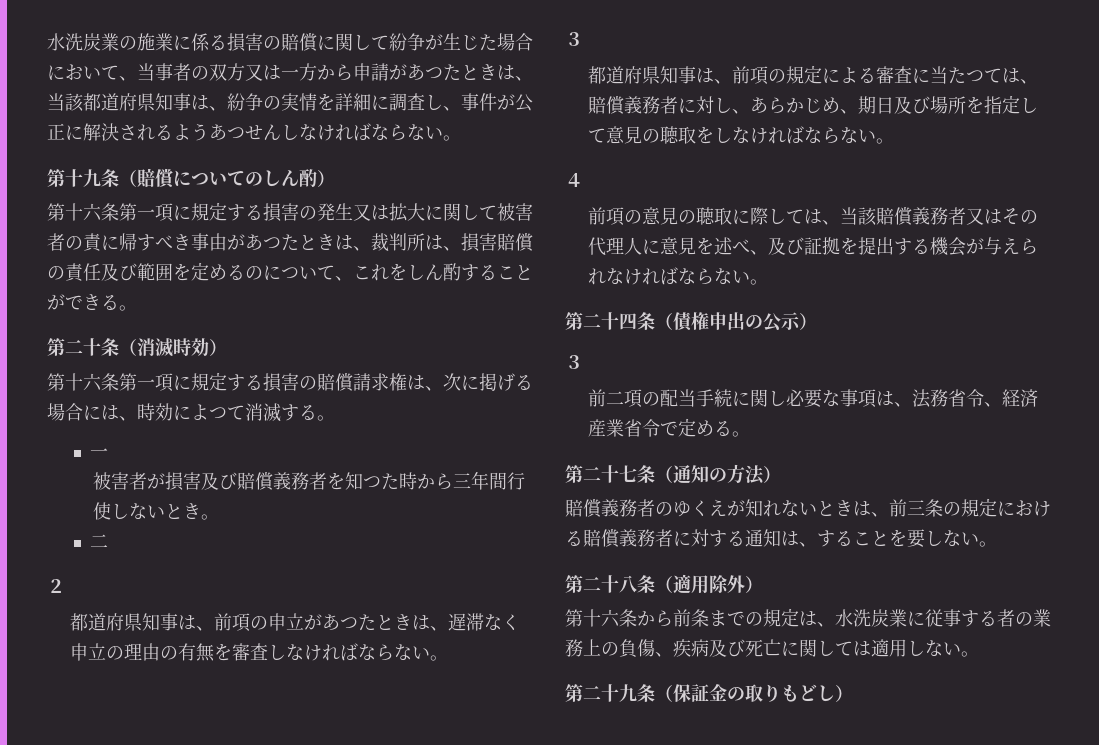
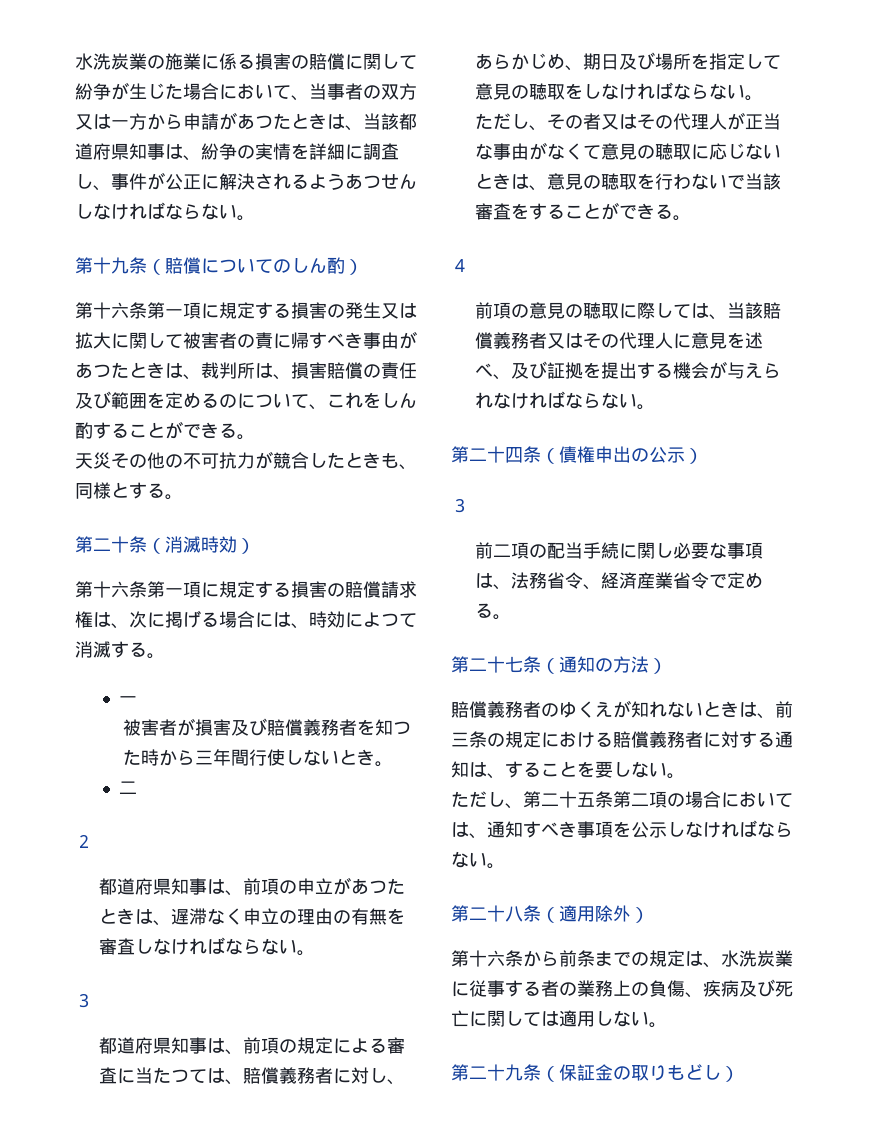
+ 天災その他の不可抗力が競合したときも、同様とする。
+ ただし、その者又はその代理人が正当な事由がなくて意見の聴取に応じないときは、意見の聴取を行わないで当該審査をすることができる。
+ ただし、第二十五条第二項の場合においては、通知すべき事項を公示しなければならない。

